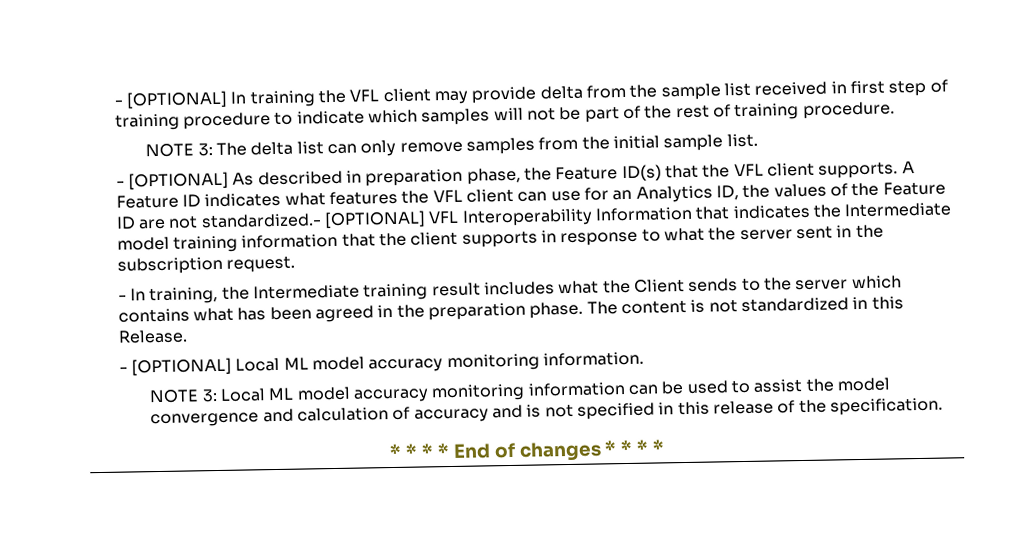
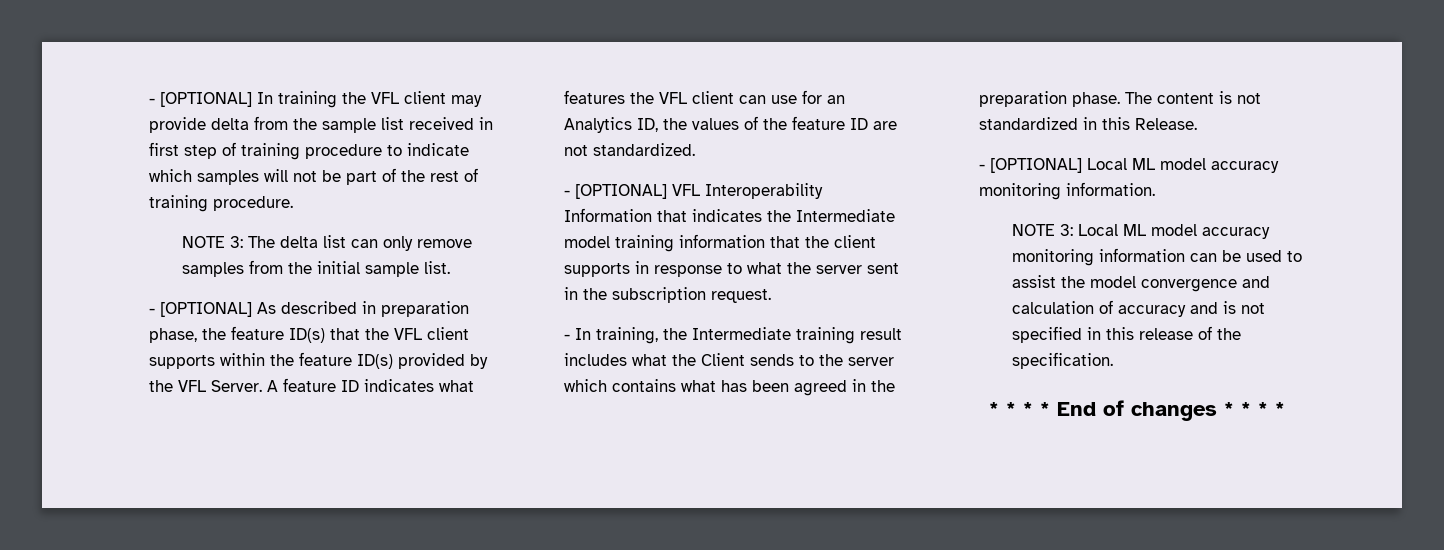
- - [OPTIONAL] As described in preparation phase, the Feature ID(s) that the VFL client supports. A Feature ID indicates what features the VFL client can use for an Analytics ID, the values of the Feature ID are not standardized.- [OPTIONAL] VFL Interoperability Information that indicates the Intermediate model training information that the client supports in response to what the server sent in the subscription request.
+ - [OPTIONAL] As described in preparation phase, the feature ID(s) that the VFL client supports within the feature ID(s) provided by the VFL Server. A feature ID indicates what features the VFL client can use for an Analytics ID, the values of the feature ID are not standardized.
+ - [OPTIONAL] VFL Interoperability Information that indicates the Intermediate model training information that the client supports in response to what the server sent in the subscription request.

